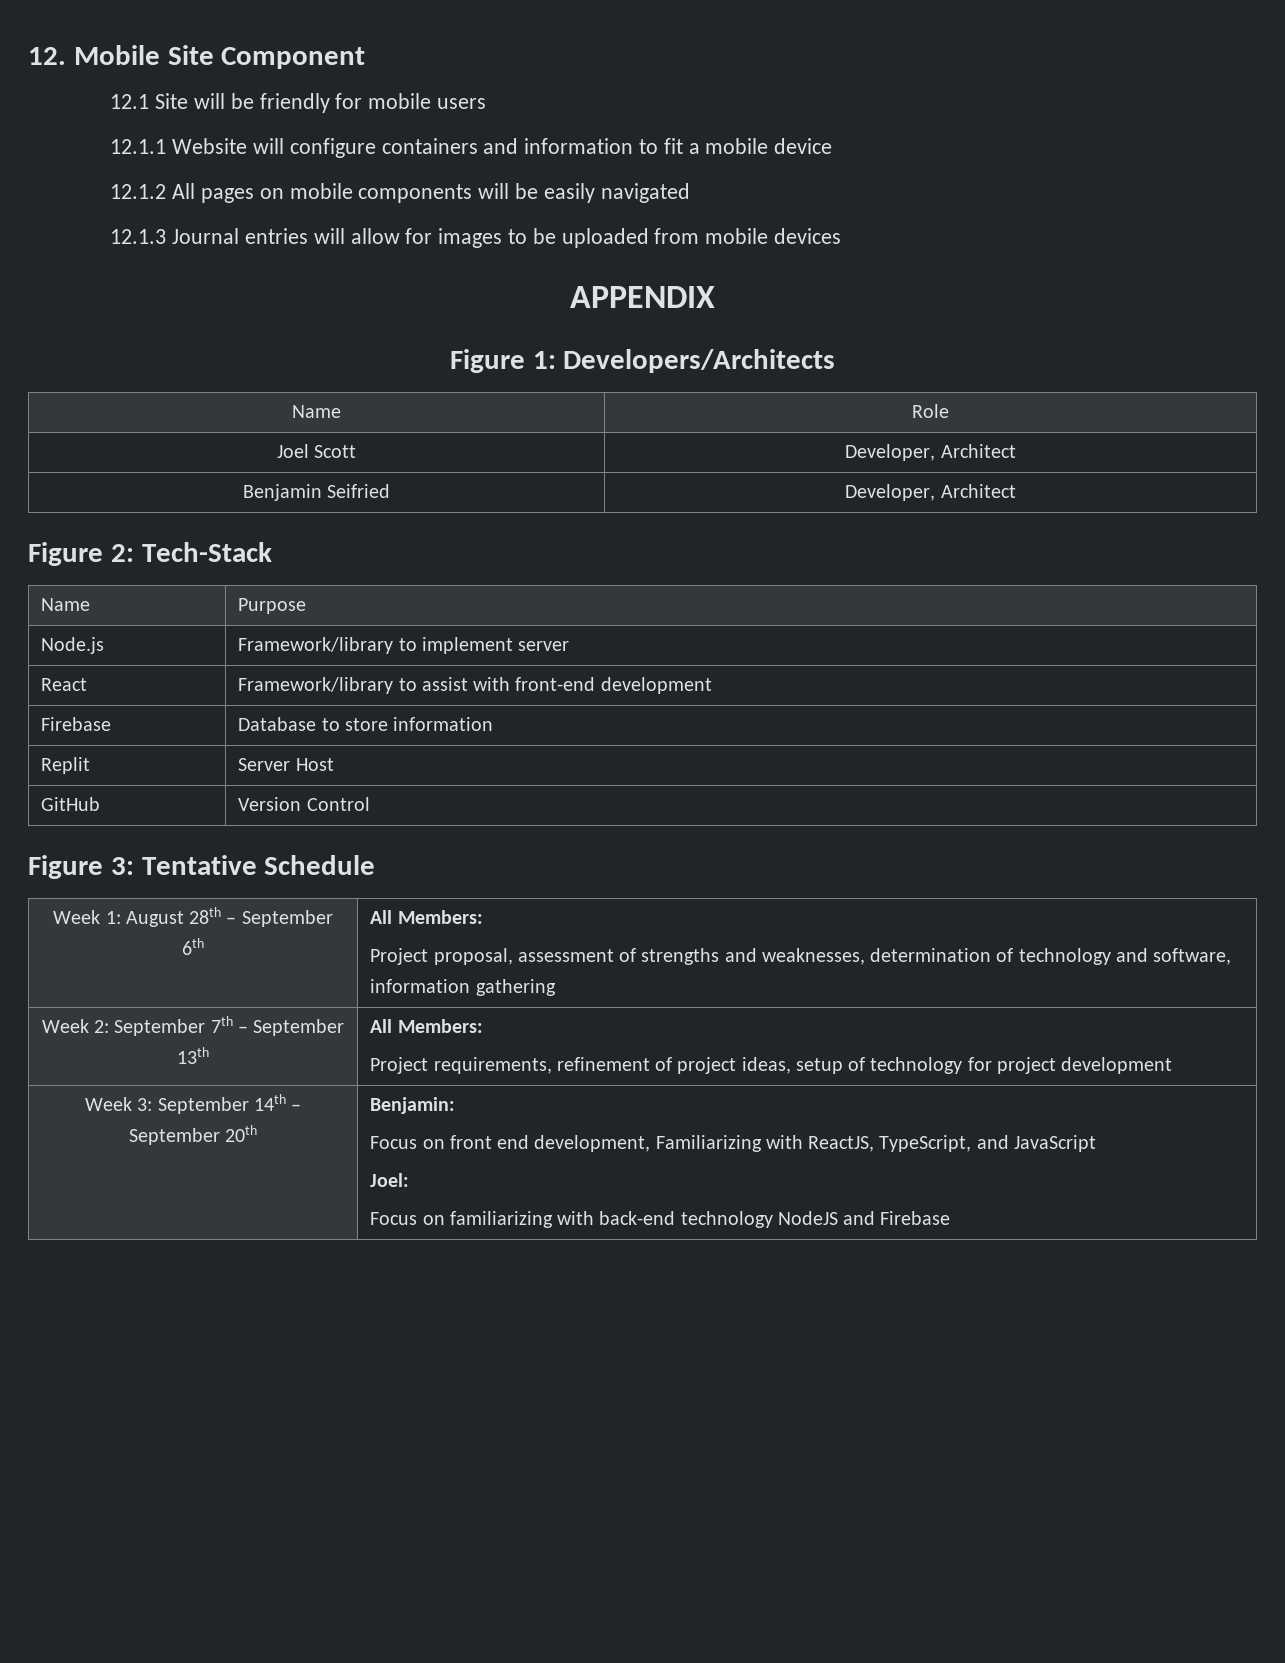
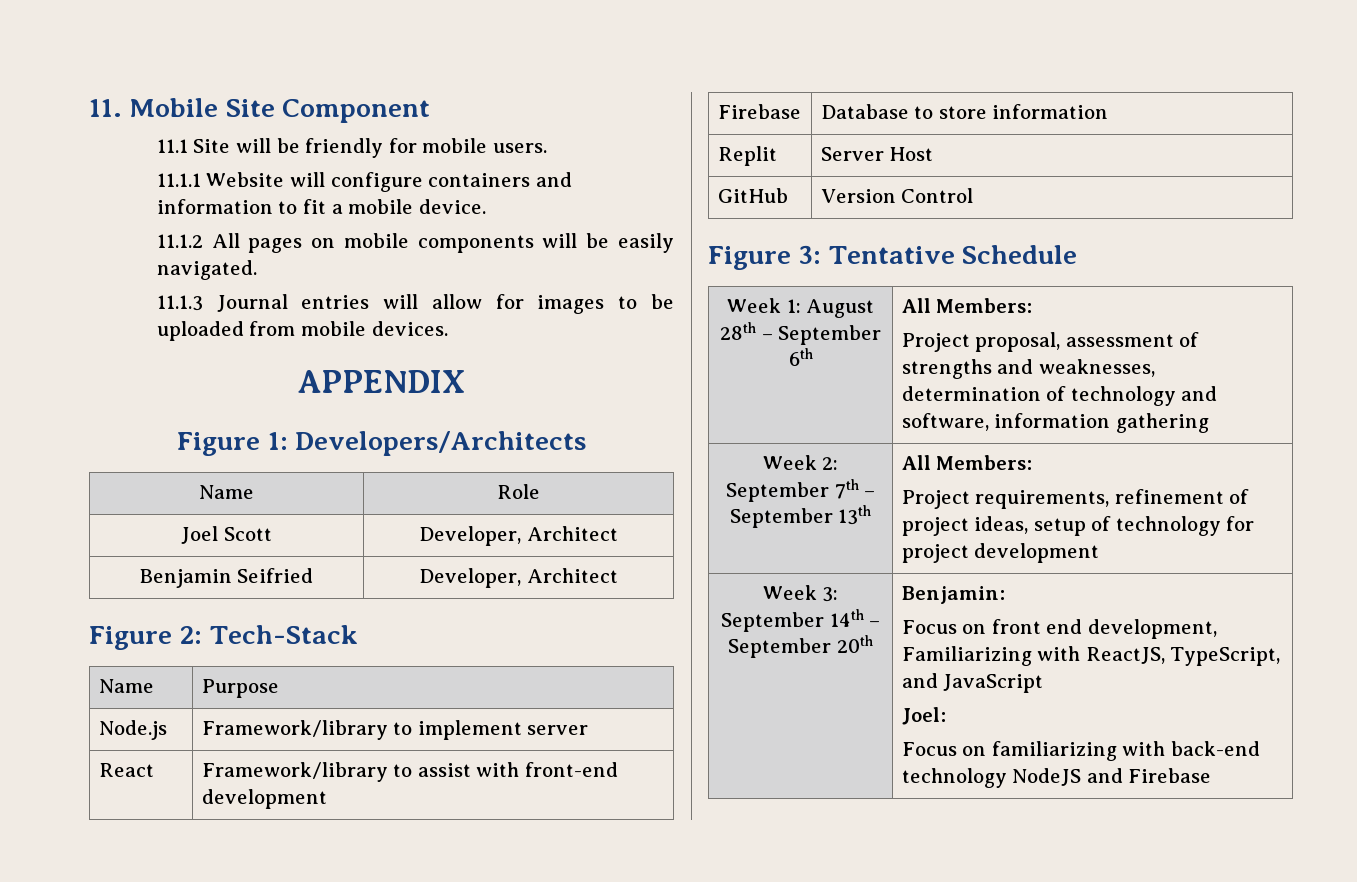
- 12. Mobile Site Component
+ 11. Mobile Site Component
- 12.1 Site will be friendly for mobile users
- 12.1.1 Website will configure containers and information to fit a mobile device
- 12.1.2 All pages on mobile components will be easily navigated
- 12.1.3 Journal entries will allow for images to be uploaded from mobile devices
+ 11.1 Site will be friendly for mobile users.
+ 11.1.1 Website will configure containers and information to fit a mobile device.
+ 11.1.2 All pages on mobile components will be easily navigated.
+ 11.1.3 Journal entries will allow for images to be uploaded from mobile devices.

